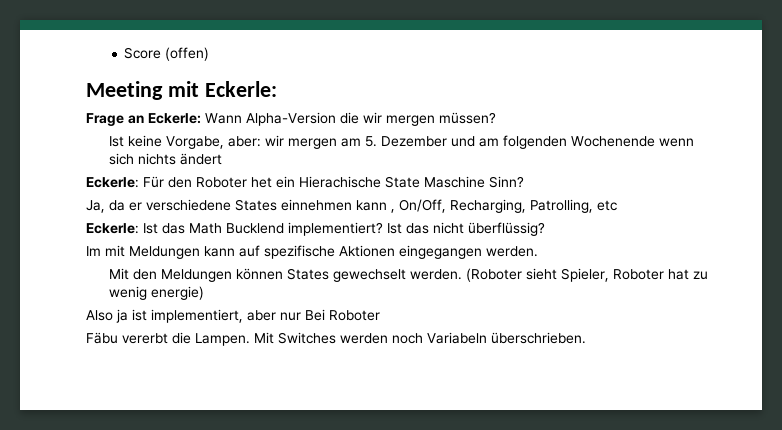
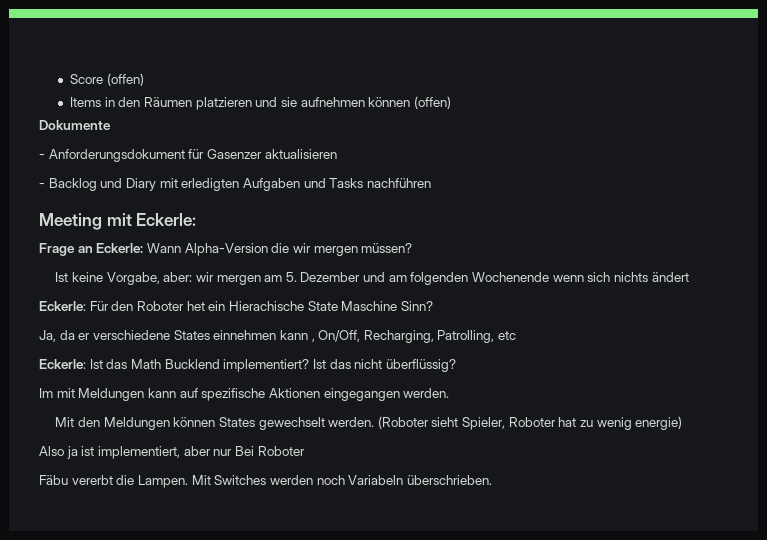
+ Items in den Räumen platzieren und sie aufnehmen können (offen)
+ Dokumente
+ - Anforderungsdokument für Gasenzer aktualisieren
+ - Backlog und Diary mit erledigten Aufgaben und Tasks nachführen

